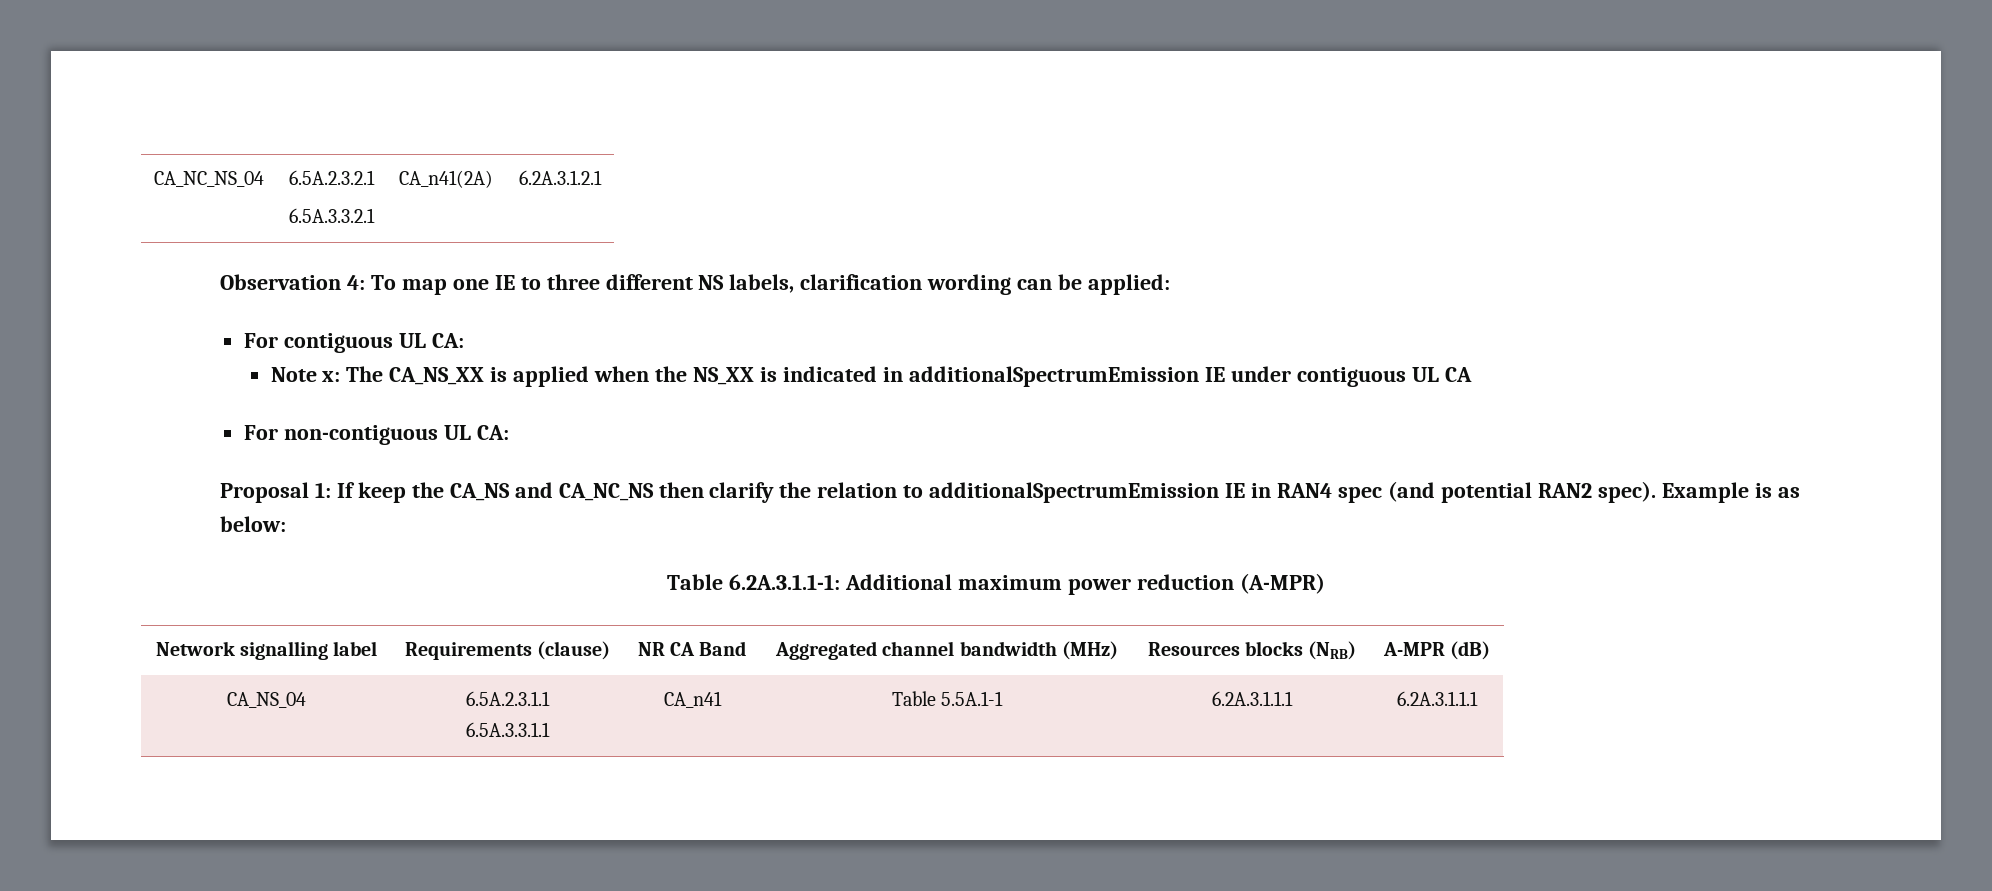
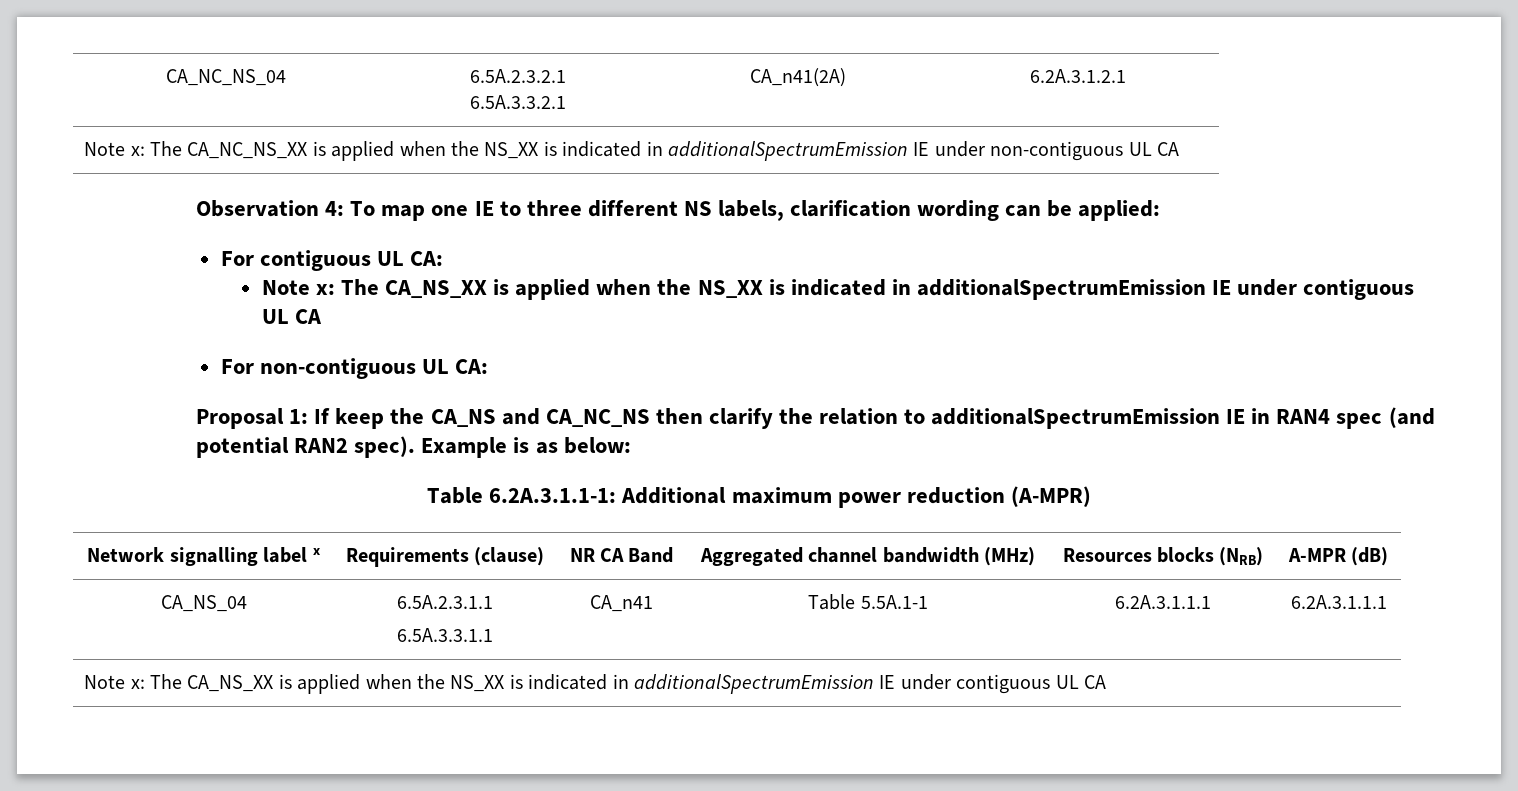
+ Note x: The CA_NC_NS_XX is applied when the NS_XX is indicated in additionalSpectrumEmission IE under non-contiguous UL CA
- Network signalling label | Requirements (clause) | NR CA Band | Aggregated channel bandwidth (MHz) | Resources blocks (NRB) | A-MPR (dB)
+ Network signalling label x | Requirements (clause) | NR CA Band | Aggregated channel bandwidth (MHz) | Resources blocks (NRB) | A-MPR (dB)
  CA_NS_04 | 6.5A.2.3.1.1
  6.5A.3.3.1.1 | CA_n41 | Table 5.5A.1-1 | 6.2A.3.1.1.1 | 6.2A.3.1.1.1
+ Note x: The CA_NS_XX is applied when the NS_XX is indicated in additionalSpectrumEmission IE under contiguous UL CA

